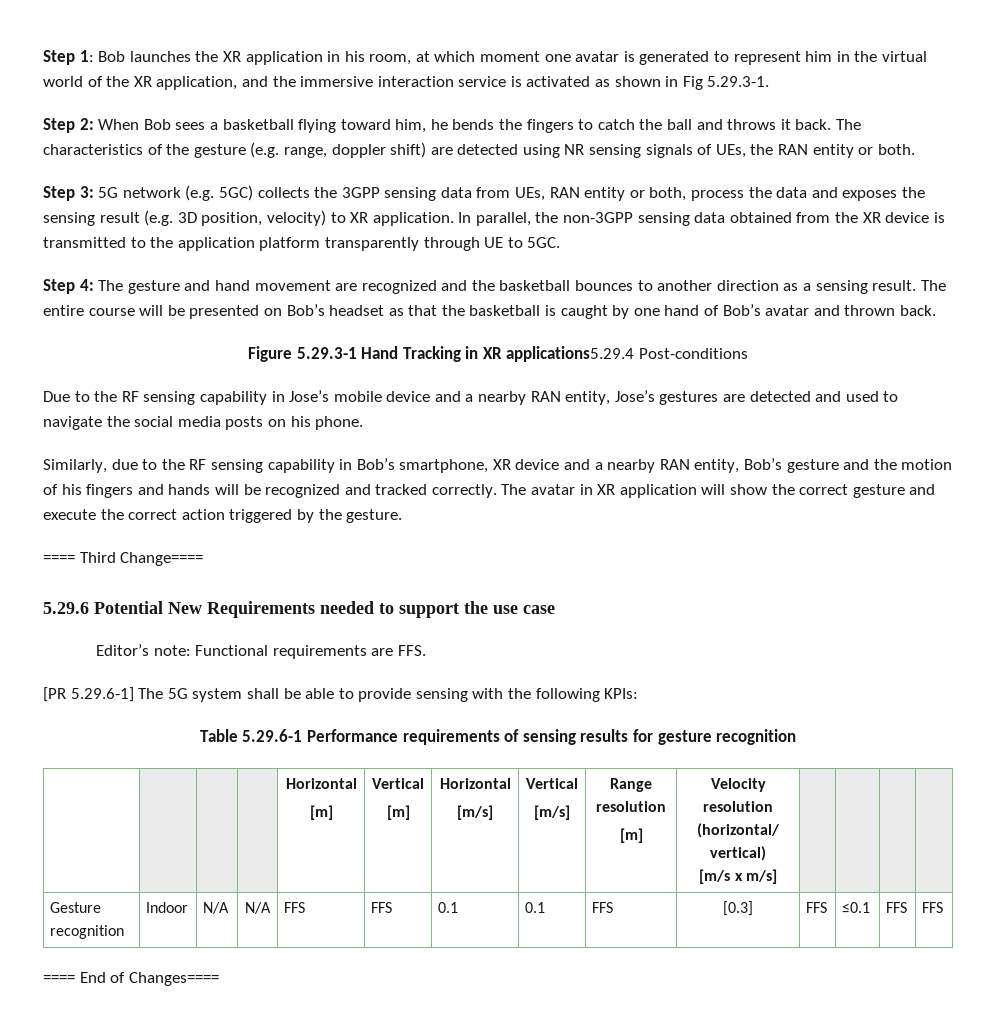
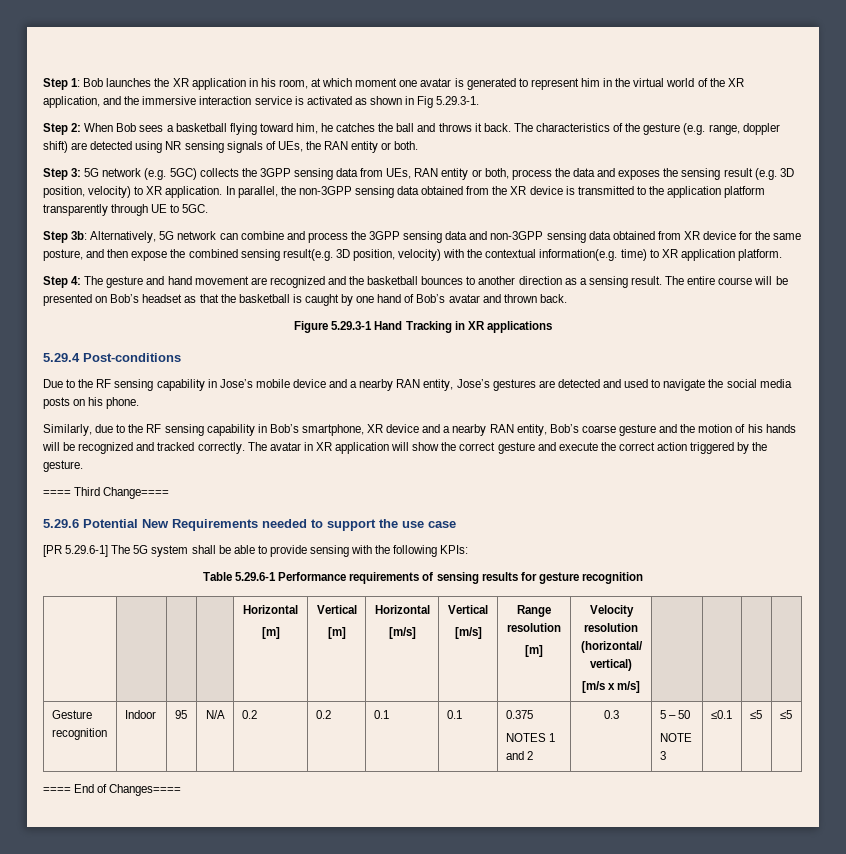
- Step 2: When Bob sees a basketball flying toward him, he bends the fingers to catch the ball and throws it back.
+ Step 2: When Bob sees a basketball flying toward him, he catches the ball and throws it back.
+ Step 3b: Alternatively, 5G network can combine and process the 3GPP sensing data and non-3GPP sensing data obtained from XR device for the same posture, and then expose the combined sensing result(e.g. 3D position, velocity) with the contextual information(e.g. time) to XR application platform.
- Figure 5.29.3-1 Hand Tracking in XR applications5.29.4 Post-conditions
+ Figure 5.29.3-1 Hand Tracking in XR applications
+ 5.29.4 Post-conditions
- Similarly, due to the RF sensing capability in Bob’s smartphone, XR device and a nearby RAN entity, Bob’s gesture and the motion of his fingers and hands will be recognized and tracked correctly.
+ Similarly, due to the RF sensing capability in Bob’s smartphone, XR device and a nearby RAN entity, Bob’s coarse gesture and the motion of his hands will be recognized and tracked correctly.
- Editor’s note: Functional requirements are FFS.
- Gesture recognition | Indoor | N/A | N/A | FFS | FFS | 0.1 | 0.1 | FFS | [0.3] | FFS | ≤0.1 | FFS | FFS
+ Gesture recognition | Indoor | 95 | N/A | 0.2 | 0.2 | 0.1 | 0.1 | 0.375
+ NOTES 1 and 2 | 0.3 | 5 – 50
+ NOTE 3 | ≤0.1 | ≤5 | ≤5

